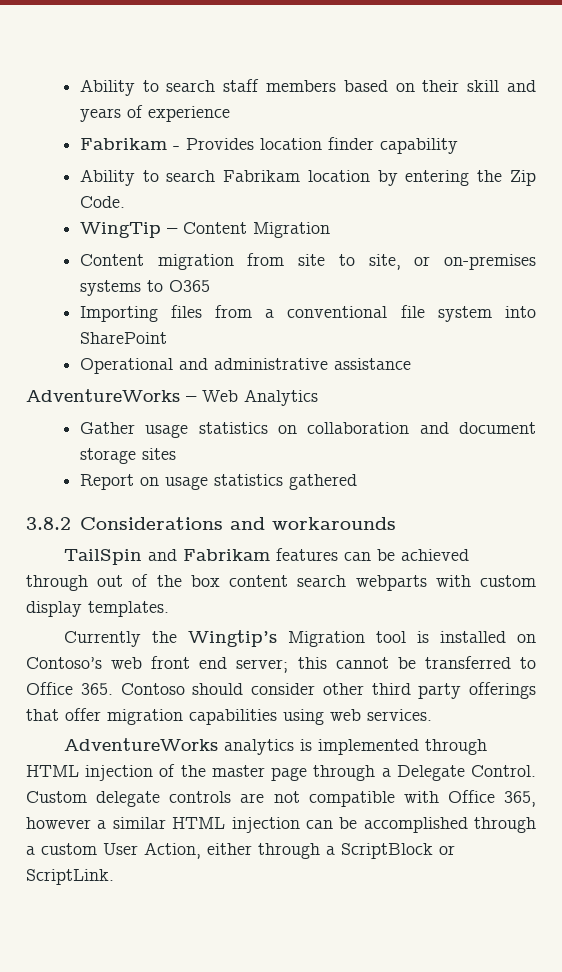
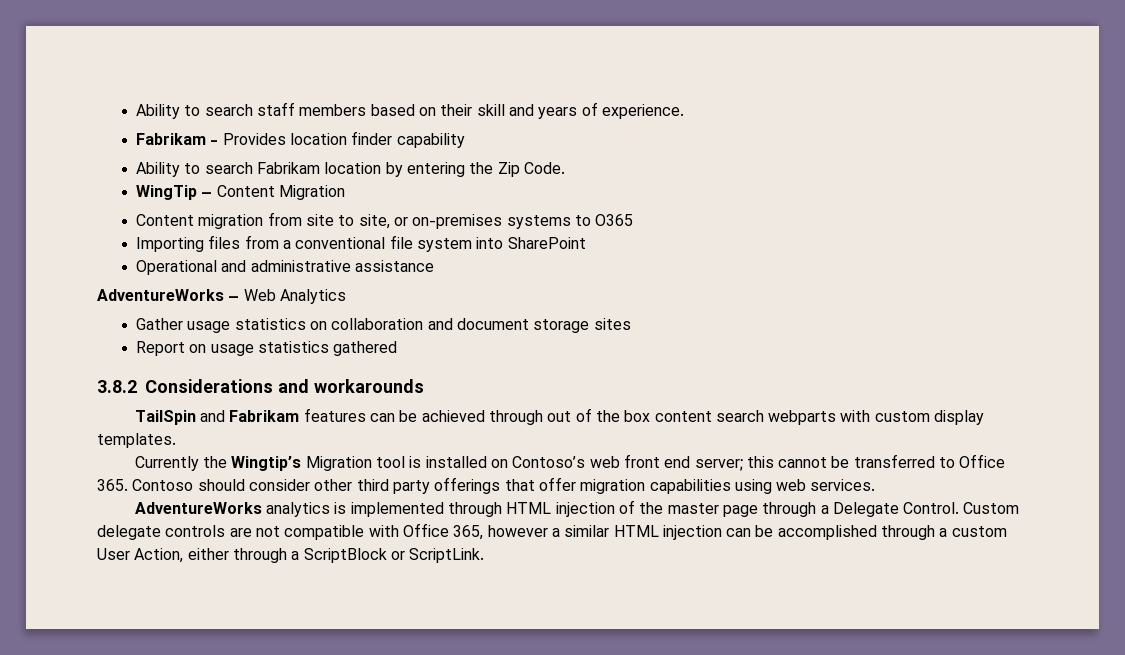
- Ability to search staff members based on their skill and years of experience
+ Ability to search staff members based on their skill and years of experience.

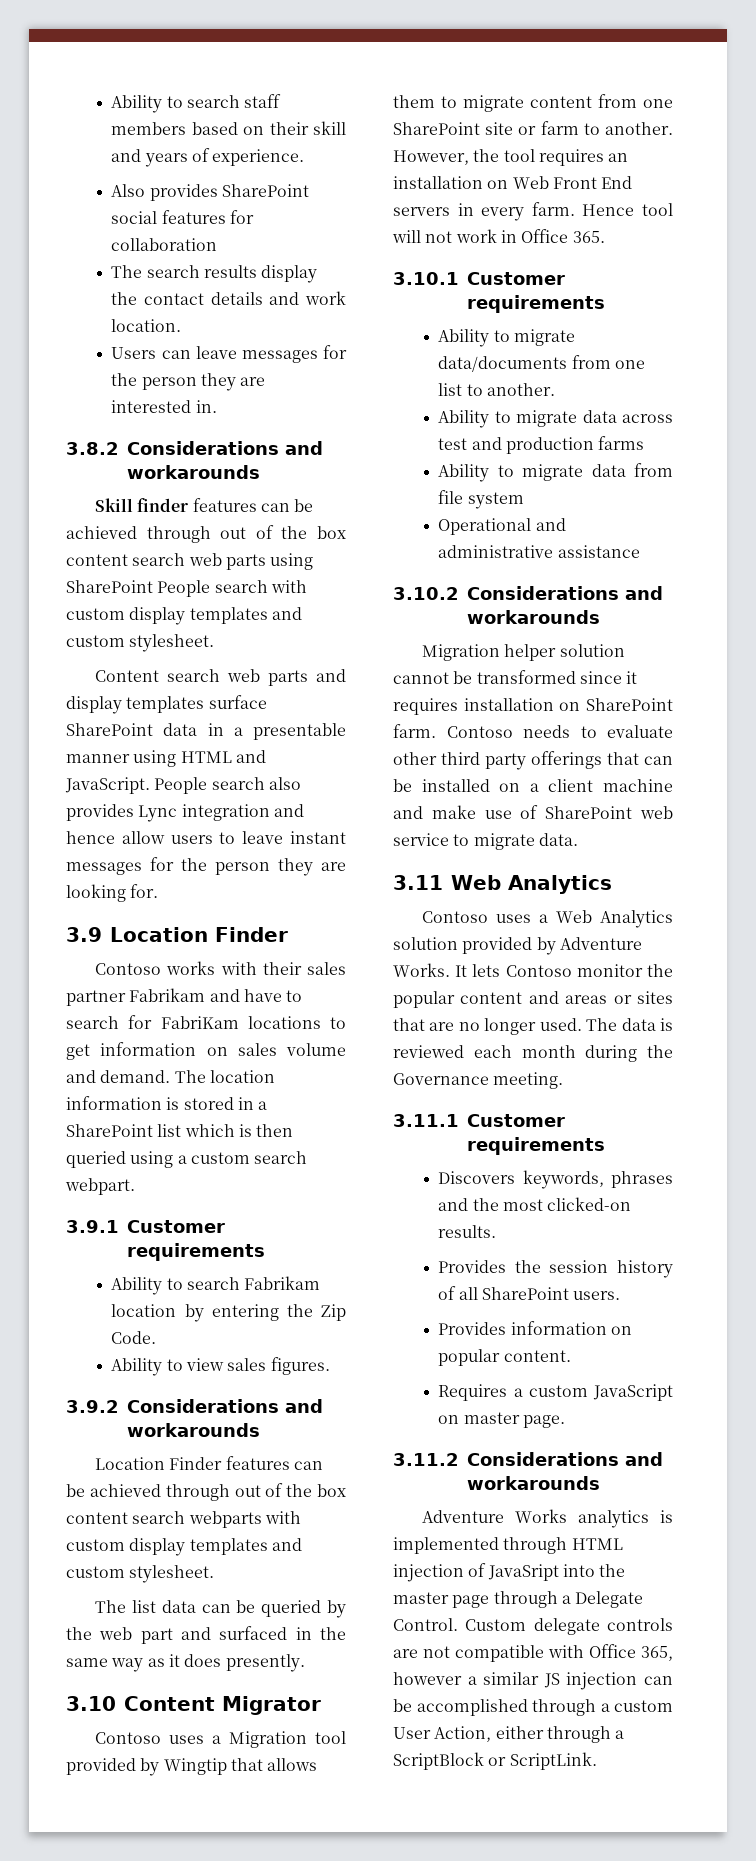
- Fabrikam - Provides location finder capability
+ Also provides SharePoint social features for collaboration
+ The search results display the contact details and work location.
+ Users can leave messages for the person they are interested in.
+ 3.8.2 Considerations and workarounds
+ Skill finder features can be achieved through out of the box content search web parts using SharePoint People search with custom display templates and custom stylesheet.
+ Content search web parts and display templates surface SharePoint data in a presentable manner using HTML and JavaScript. People search also provides Lync integration and hence allow users to leave instant messages for the person they are looking for.
+ 3.9 Location Finder
+ Contoso works with their sales partner Fabrikam and have to search for FabriKam locations to get information on sales volume and demand. The location information is stored in a SharePoint list which is then queried using a custom search webpart.
+ 3.9.1 Customer requirements
- WingTip – Content Migration
- Content migration from site to site, or on-premises systems to O365
- Importing files from a conventional file system into SharePoint
+ Ability to view sales figures.
+ 3.9.2 Considerations and workarounds
+ Location Finder features can be achieved through out of the box content search webparts with custom display templates and custom stylesheet.
+ The list data can be queried by the web part and surfaced in the same way as it does presently.
+ 3.10 Content Migrator
+ Contoso uses a Migration tool provided by Wingtip that allows them to migrate content from one SharePoint site or farm to another. However, the tool requires an installation on Web Front End servers in every farm. Hence tool will not work in Office 365.
+ 3.10.1 Customer requirements
+ Ability to migrate data/documents from one list to another.
+ Ability to migrate data across test and production farms
+ Ability to migrate data from file system
  Operational and administrative assistance
- AdventureWorks – Web Analytics
- Gather usage statistics on collaboration and document storage sites
- Report on usage statistics gathered
- 3.8.2 Considerations and workarounds
- TailSpin and Fabrikam features can be achieved through out of the box content search webparts with custom display templates.
- Currently the Wingtip’s Migration tool is installed on Contoso’s web front end server; this cannot be transferred to Office 365. Contoso should consider other third party offerings that offer migration capabilities using web services.
- AdventureWorks analytics is implemented through HTML injection of the master page through a Delegate Control.
+ 3.10.2 Considerations and workarounds
+ Migration helper solution cannot be transformed since it requires installation on SharePoint farm. Contoso needs to evaluate other third party offerings that can be installed on a client machine and make use of SharePoint web service to migrate data.
+ 3.11 Web Analytics
+ Contoso uses a Web Analytics solution provided by Adventure Works. It lets Contoso monitor the popular content and areas or sites that are no longer used. The data is reviewed each month during the Governance meeting.
+ 3.11.1 Customer requirements
+ Discovers keywords, phrases and the most clicked-on results.
+ Provides the session history of all SharePoint users.
+ Provides information on popular content.
+ Requires a custom JavaScript on master page.
+ 3.11.2 Considerations and workarounds
+ Adventure Works analytics is implemented through HTML injection of JavaSript into the master page through a Delegate Control.
- Custom delegate controls are not compatible with Office 365, however a similar HTML injection can be accomplished through a custom User Action, either through a ScriptBlock or ScriptLink.
+ Custom delegate controls are not compatible with Office 365, however a similar JS injection can be accomplished through a custom User Action, either through a ScriptBlock or ScriptLink.

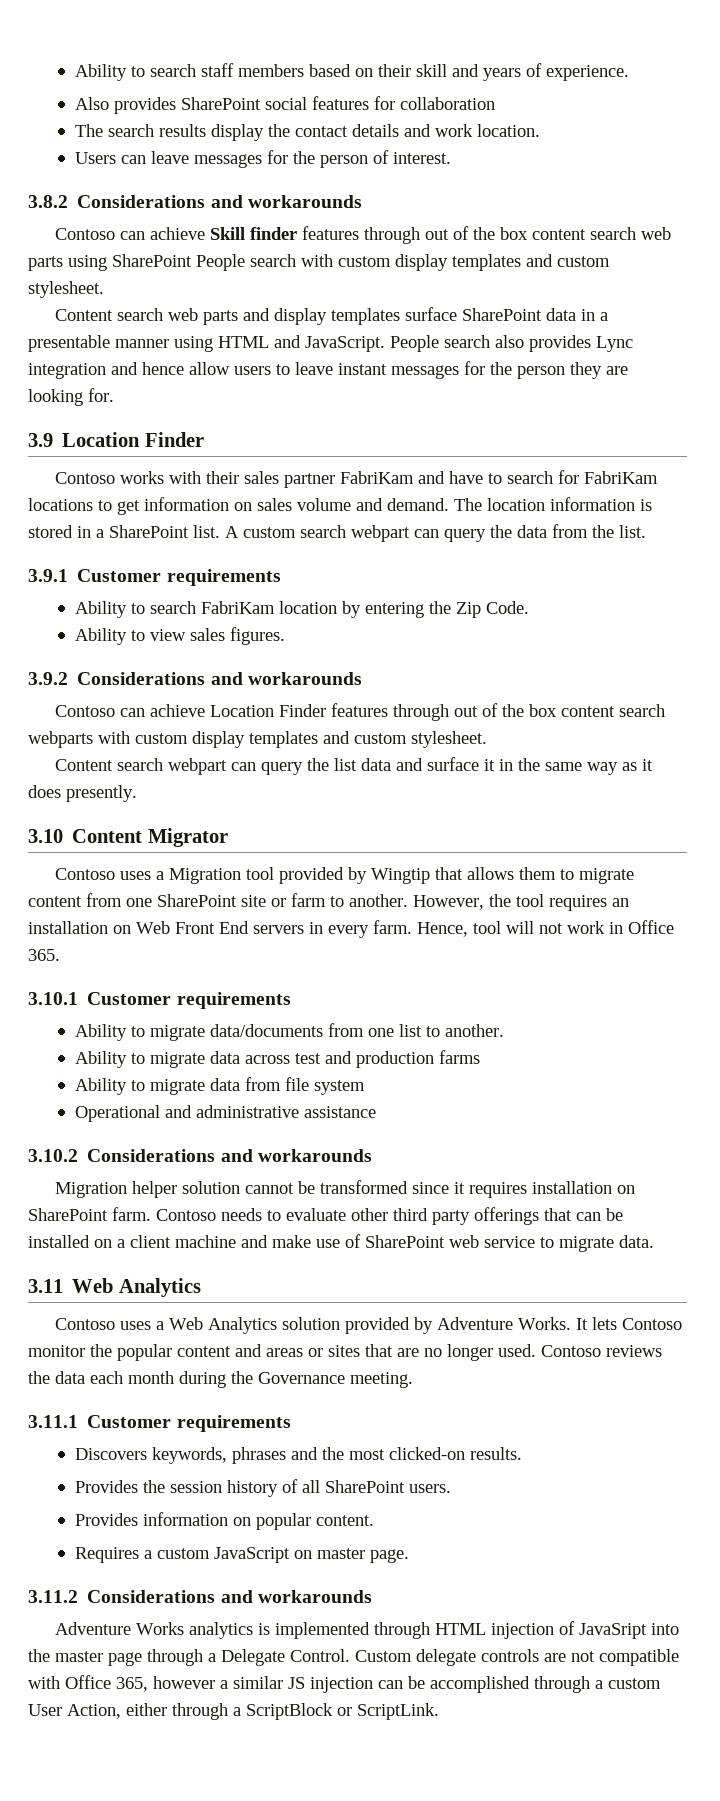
- Users can leave messages for the person they are interested in.
+ Users can leave messages for the person of interest.
- Skill finder features can be achieved through out of the box content search web parts using SharePoint People search with custom display templates and custom stylesheet.
+ Contoso can achieve Skill finder features through out of the box content search web parts using SharePoint People search with custom display templates and custom stylesheet.
- Contoso works with their sales partner Fabrikam and have to search for FabriKam locations to get information on sales volume and demand.
+ Contoso works with their sales partner FabriKam and have to search for FabriKam locations to get information on sales volume and demand.
- The location information is stored in a SharePoint list which is then queried using a custom search webpart.
+ The location information is stored in a SharePoint list. A custom search webpart can query the data from the list.
- Ability to search Fabrikam location by entering the Zip Code.
+ Ability to search FabriKam location by entering the Zip Code.
- Location Finder features can be achieved through out of the box content search webparts with custom display templates and custom stylesheet.
+ Contoso can achieve Location Finder features through out of the box content search webparts with custom display templates and custom stylesheet.
- The list data can be queried by the web part and surfaced in the same way as it does presently.
+ Content search webpart can query the list data and surface it in the same way as it does presently.
- Hence tool will not work in Office 365.
+ Hence, tool will not work in Office 365.
- The data is reviewed each month during the Governance meeting.
+ Contoso reviews the data each month during the Governance meeting.

